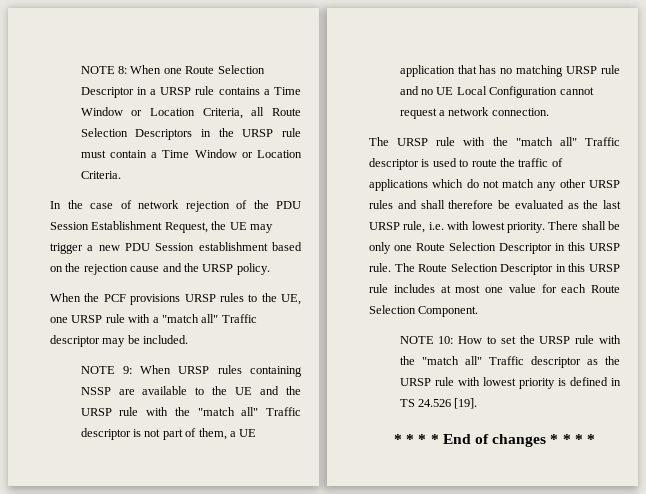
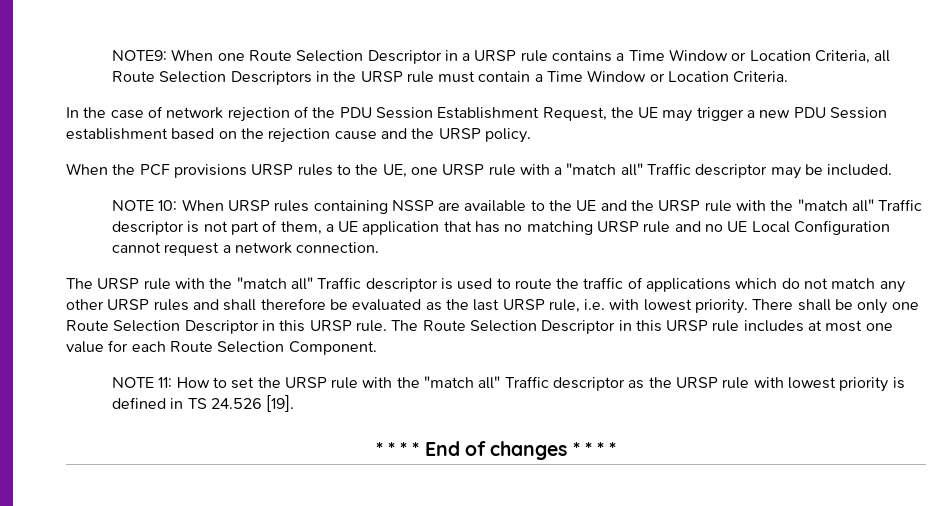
- NOTE 8: When one Route Selection Descriptor in a URSP rule contains a Time Window or Location Criteria, all Route Selection Descriptors in the URSP rule must contain a Time Window or Location Criteria.
+ NOTE9: When one Route Selection Descriptor in a URSP rule contains a Time Window or Location Criteria, all Route Selection Descriptors in the URSP rule must contain a Time Window or Location Criteria.
- NOTE 9: When URSP rules containing NSSP are available to the UE and the URSP rule with the "match all" Traffic descriptor is not part of them, a UE application that has no matching URSP rule and no UE Local Configuration cannot request a network connection.
+ NOTE 10: When URSP rules containing NSSP are available to the UE and the URSP rule with the "match all" Traffic descriptor is not part of them, a UE application that has no matching URSP rule and no UE Local Configuration cannot request a network connection.
- NOTE 10: How to set the URSP rule with the "match all" Traffic descriptor as the URSP rule with lowest priority is defined in TS 24.526 [19].
+ NOTE 11: How to set the URSP rule with the "match all" Traffic descriptor as the URSP rule with lowest priority is defined in TS 24.526 [19].

